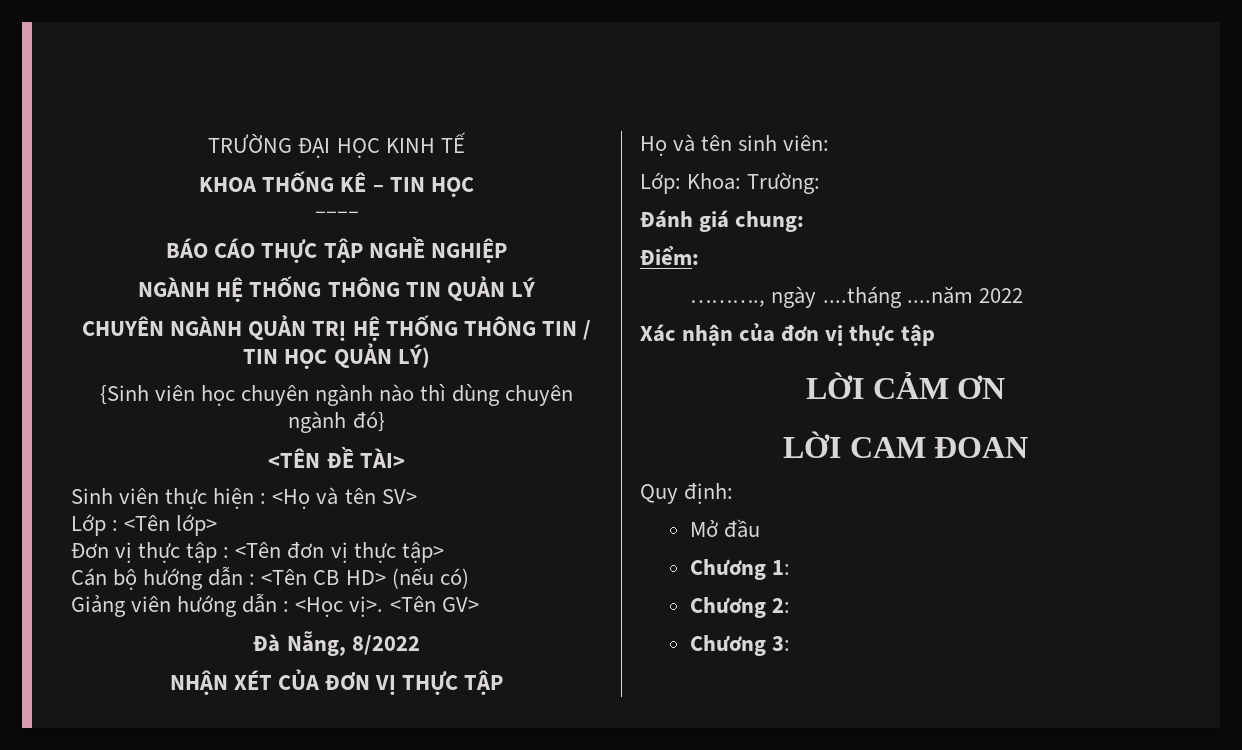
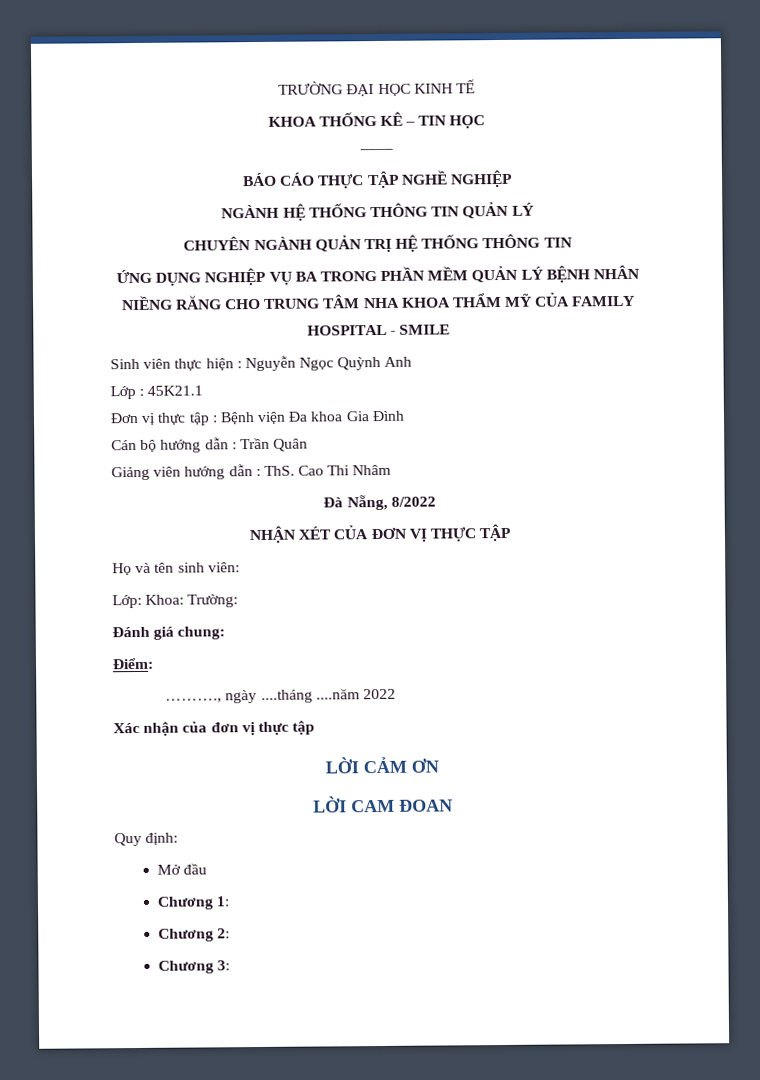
- CHUYÊN NGÀNH QUẢN TRỊ HỆ THỐNG THÔNG TIN / TIN HỌC QUẢN LÝ)
- {Sinh viên học chuyên ngành nào thì dùng chuyên ngành đó}
- <TÊN ĐỀ TÀI>
+ CHUYÊN NGÀNH QUẢN TRỊ HỆ THỐNG THÔNG TIN
+ ỨNG DỤNG NGHIỆP VỤ BA TRONG PHẦN MỀM QUẢN LÝ BỆNH NHÂN NIỀNG RĂNG CHO TRUNG TÂM NHA KHOA THẨM MỸ CỦA FAMILY HOSPITAL - SMILE
- Sinh viên thực hiện : <Họ và tên SV>
+ Sinh viên thực hiện : Nguyễn Ngọc Quỳnh Anh
- Lớp : <Tên lớp>
+ Lớp : 45K21.1
- Đơn vị thực tập : <Tên đơn vị thực tập>
+ Đơn vị thực tập : Bệnh viện Đa khoa Gia Đình
- Cán bộ hướng dẫn : <Tên CB HD> (nếu có)
+ Cán bộ hướng dẫn : Trần Quân
- Giảng viên hướng dẫn : <Học vị>. <Tên GV>
+ Giảng viên hướng dẫn : ThS. Cao Thi Nhâm

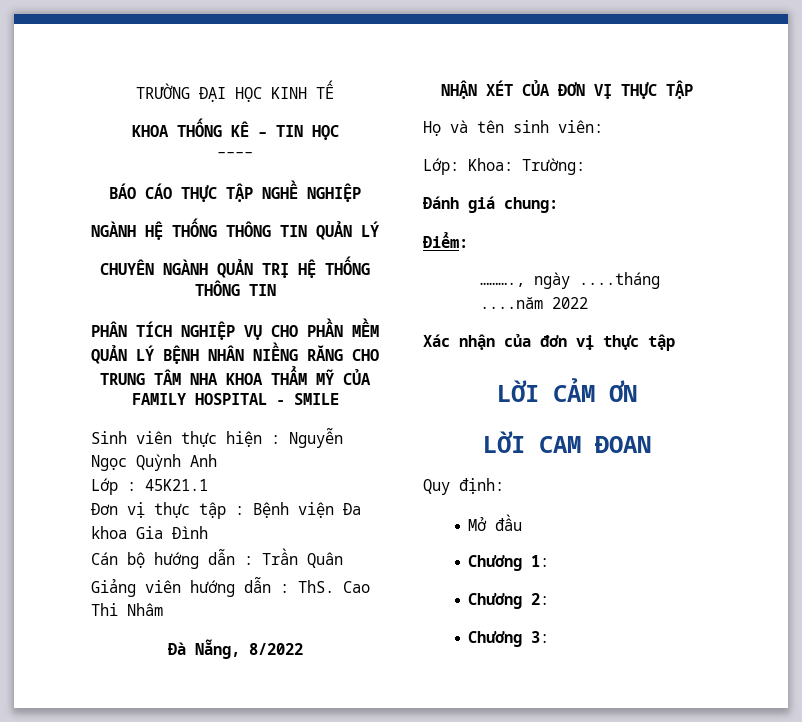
- ỨNG DỤNG NGHIỆP VỤ BA TRONG PHẦN MỀM QUẢN LÝ BỆNH NHÂN NIỀNG RĂNG CHO TRUNG TÂM NHA KHOA THẨM MỸ CỦA FAMILY HOSPITAL - SMILE
+ PHÂN TÍCH NGHIỆP VỤ CHO PHẦN MỀM QUẢN LÝ BỆNH NHÂN NIỀNG RĂNG CHO TRUNG TÂM NHA KHOA THẨM MỸ CỦA FAMILY HOSPITAL - SMILE

